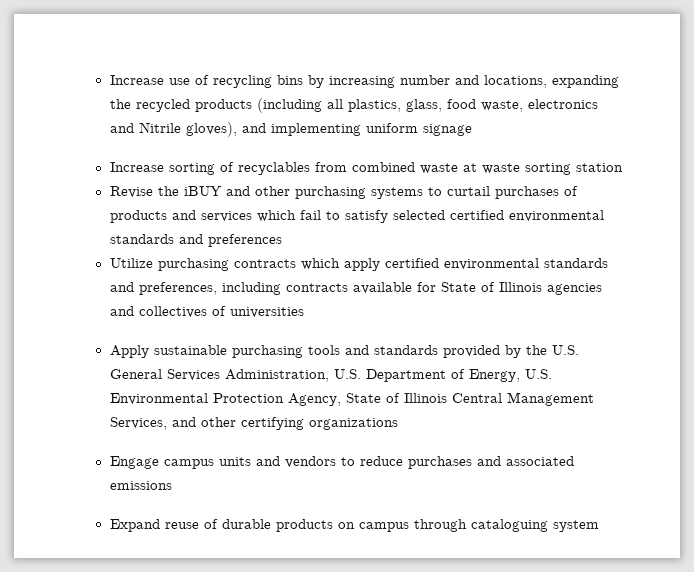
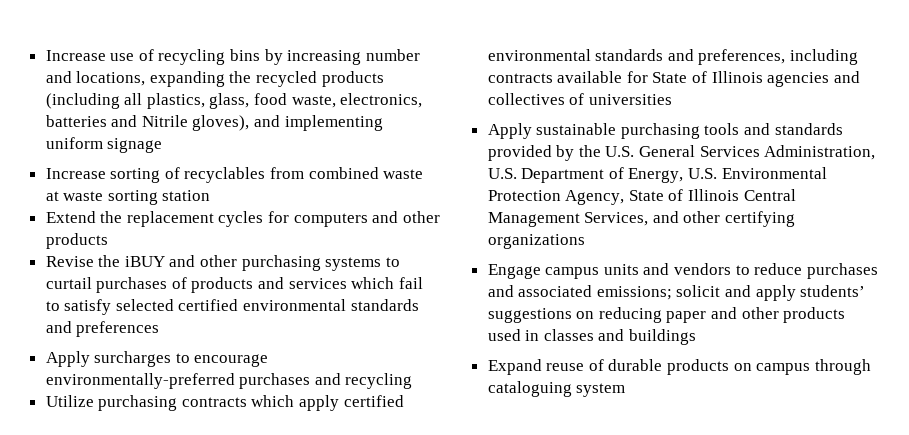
- Increase use of recycling bins by increasing number and locations, expanding the recycled products (including all plastics, glass, food waste, electronics and Nitrile gloves), and implementing uniform signage
+ Increase use of recycling bins by increasing number and locations, expanding the recycled products (including all plastics, glass, food waste, electronics, batteries and Nitrile gloves), and implementing uniform signage
+ Extend the replacement cycles for computers and other products
+ Apply surcharges to encourage environmentally-preferred purchases and recycling
- Engage campus units and vendors to reduce purchases and associated emissions
+ Engage campus units and vendors to reduce purchases and associated emissions; solicit and apply students’ suggestions on reducing paper and other products used in classes and buildings

